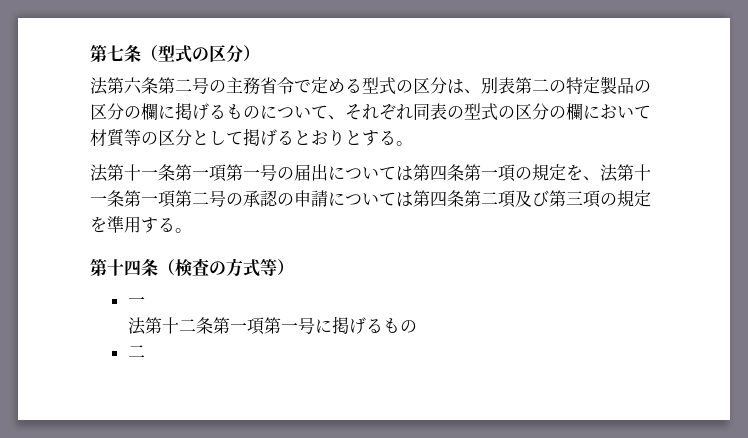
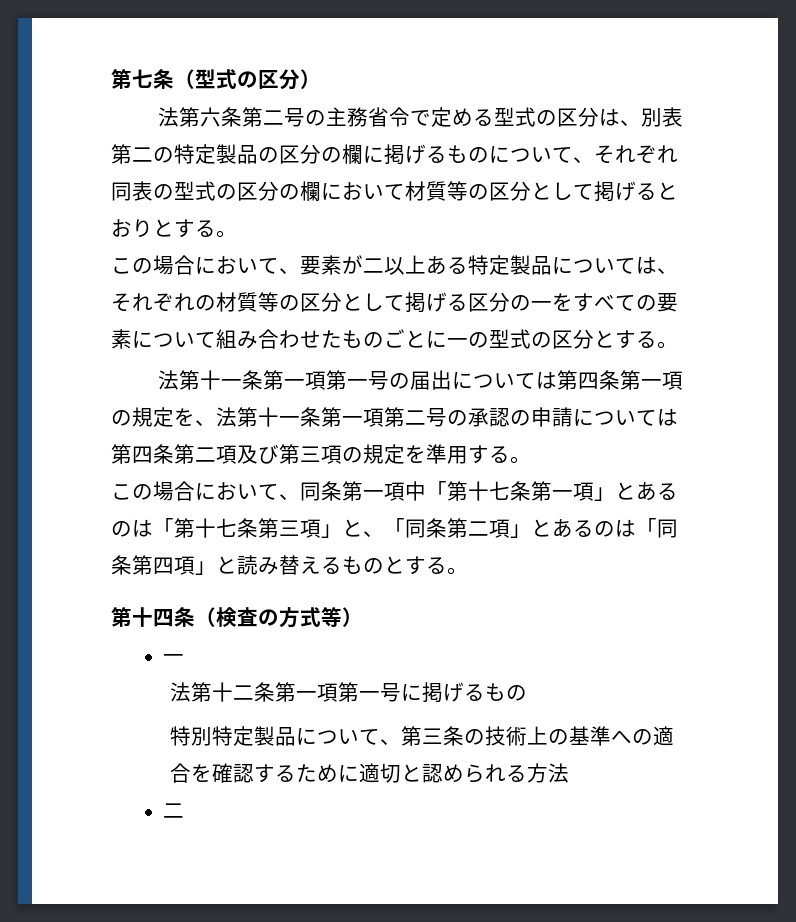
+ この場合において、要素が二以上ある特定製品については、それぞれの材質等の区分として掲げる区分の一をすべての要素について組み合わせたものごとに一の型式の区分とする。
+ この場合において、同条第一項中「第十七条第一項」とあるのは「第十七条第三項」と、「同条第二項」とあるのは「同条第四項」と読み替えるものとする。
+ 特別特定製品について、第三条の技術上の基準への適合を確認するために適切と認められる方法

